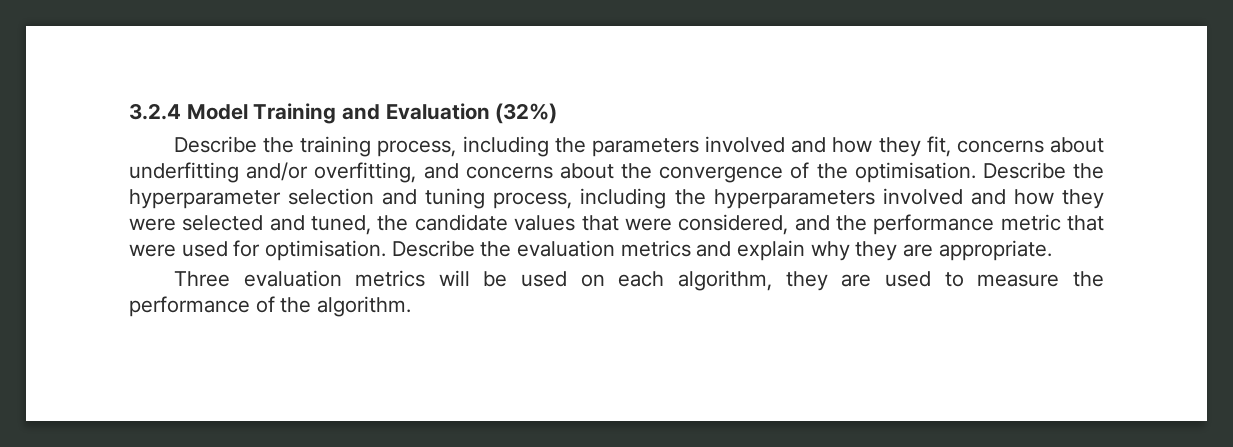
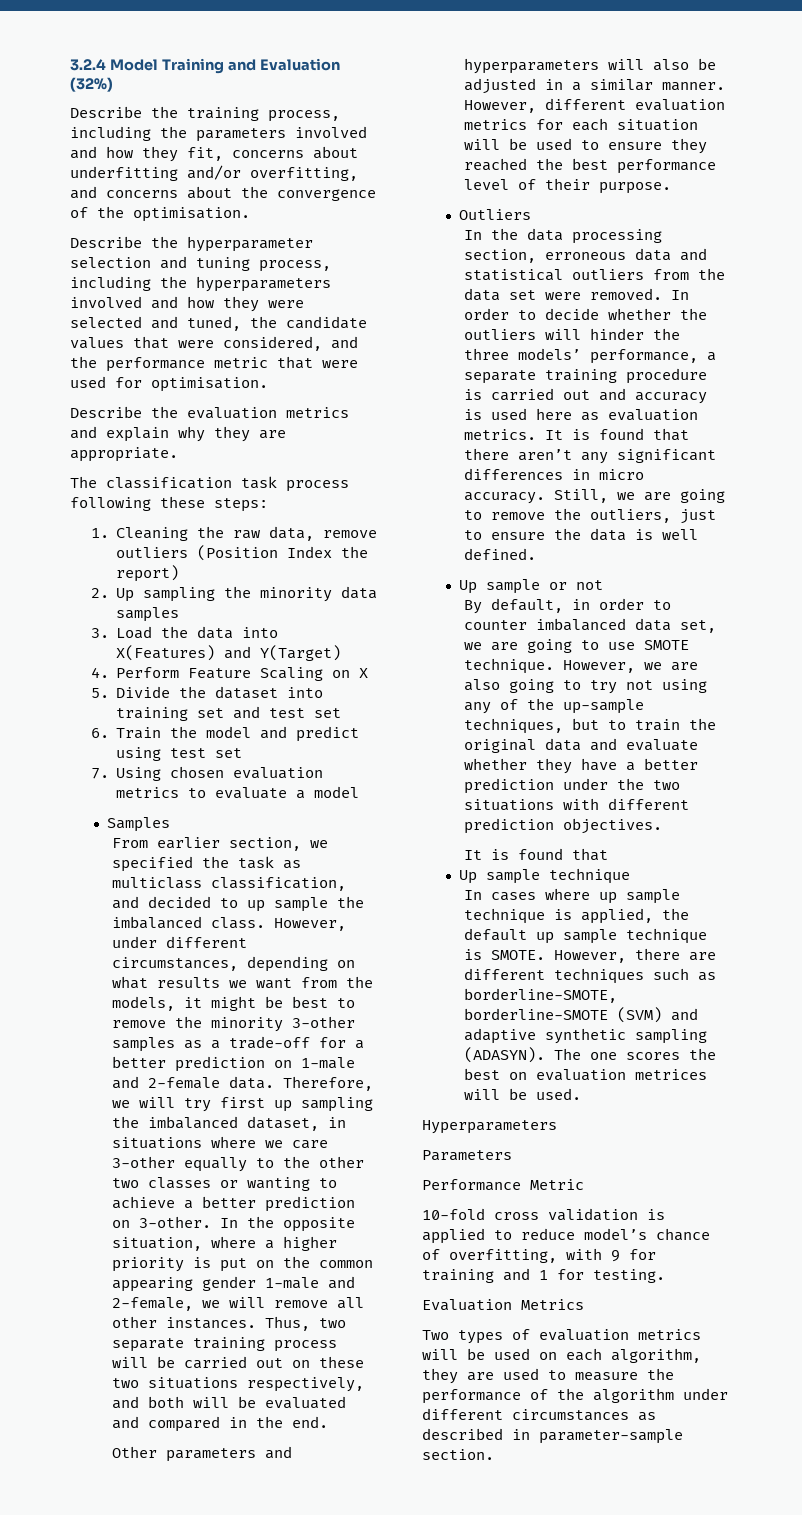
- Describe the training process, including the parameters involved and how they fit, concerns about underfitting and/or overfitting, and concerns about the convergence of the optimisation. Describe the hyperparameter selection and tuning process, including the hyperparameters involved and how they were selected and tuned, the candidate values that were considered, and the performance metric that were used for optimisation. Describe the evaluation metrics and explain why they are appropriate.
+ Describe the training process, including the parameters involved and how they fit, concerns about underfitting and/or overfitting, and concerns about the convergence of the optimisation.
+ Describe the hyperparameter selection and tuning process, including the hyperparameters involved and how they were selected and tuned, the candidate values that were considered, and the performance metric that were used for optimisation.
+ Describe the evaluation metrics and explain why they are appropriate.
- Three evaluation metrics will be used on each algorithm, they are used to measure the performance of the algorithm.
+ The classification task process following these steps:
+ 1. Cleaning the raw data, remove outliers (Position Index the report)
+ 2. Up sampling the minority data samples
+ 3. Load the data into X(Features) and Y(Target)
+ 4. Perform Feature Scaling on X
+ 5. Divide the dataset into training set and test set
+ 6. Train the model and predict using test set
+ 7. Using chosen evaluation metrics to evaluate a model
+ Samples
+ From earlier section, we specified the task as multiclass classification, and decided to up sample the imbalanced class. However, under different circumstances, depending on what results we want from the models, it might be best to remove the minority 3-other samples as a trade-off for a better prediction on 1-male and 2-female data. Therefore, we will try first up sampling the imbalanced dataset, in situations where we care 3-other equally to the other two classes or wanting to achieve a better prediction on 3-other. In the opposite situation, where a higher priority is put on the common appearing gender 1-male and 2-female, we will remove all other instances. Thus, two separate training process will be carried out on these two situations respectively, and both will be evaluated and compared in the end.
+ Other parameters and hyperparameters will also be adjusted in a similar manner. However, different evaluation metrics for each situation will be used to ensure they reached the best performance level of their purpose.
+ Outliers
+ In the data processing section, erroneous data and statistical outliers from the data set were removed. In order to decide whether the outliers will hinder the three models’ performance, a separate training procedure is carried out and accuracy is used here as evaluation metrics. It is found that there aren’t any significant differences in micro accuracy. Still, we are going to remove the outliers, just to ensure the data is well defined.
+ Up sample or not
+ By default, in order to counter imbalanced data set, we are going to use SMOTE technique. However, we are also going to try not using any of the up-sample techniques, but to train the original data and evaluate whether they have a better prediction under the two situations with different prediction objectives.
+ It is found that
+ Up sample technique
+ In cases where up sample technique is applied, the default up sample technique is SMOTE. However, there are different techniques such as borderline-SMOTE, borderline-SMOTE (SVM) and adaptive synthetic sampling (ADASYN). The one scores the best on evaluation metrices will be used.
+ Hyperparameters
+ Parameters
+ Performance Metric
+ 10-fold cross validation is applied to reduce model’s chance of overfitting, with 9 for training and 1 for testing.
+ Evaluation Metrics
+ Two types of evaluation metrics will be used on each algorithm, they are used to measure the performance of the algorithm under different circumstances as described in parameter-sample section.

